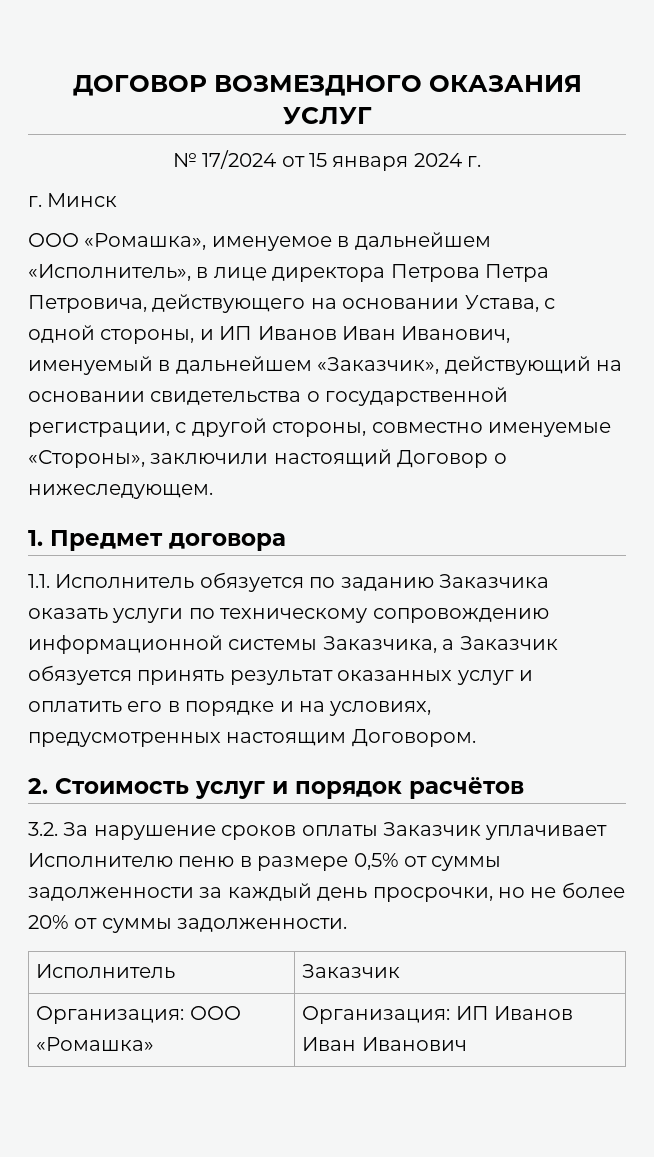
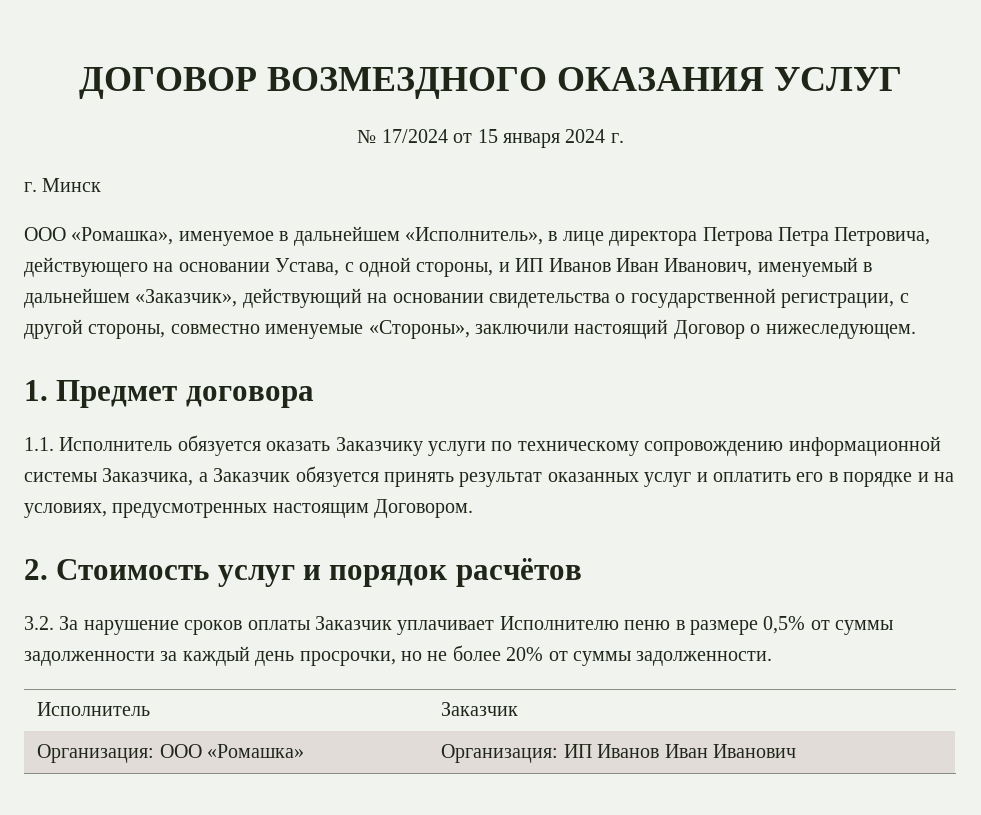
- 1.1. Исполнитель обязуется по заданию Заказчика оказать услуги по техническому сопровождению информационной системы Заказчика, а Заказчик обязуется принять результат оказанных услуг и оплатить его в порядке и на условиях, предусмотренных настоящим Договором.
+ 1.1. Исполнитель обязуется оказать Заказчику услуги по техническому сопровождению информационной системы Заказчика, а Заказчик обязуется принять результат оказанных услуг и оплатить его в порядке и на условиях, предусмотренных настоящим Договором.

